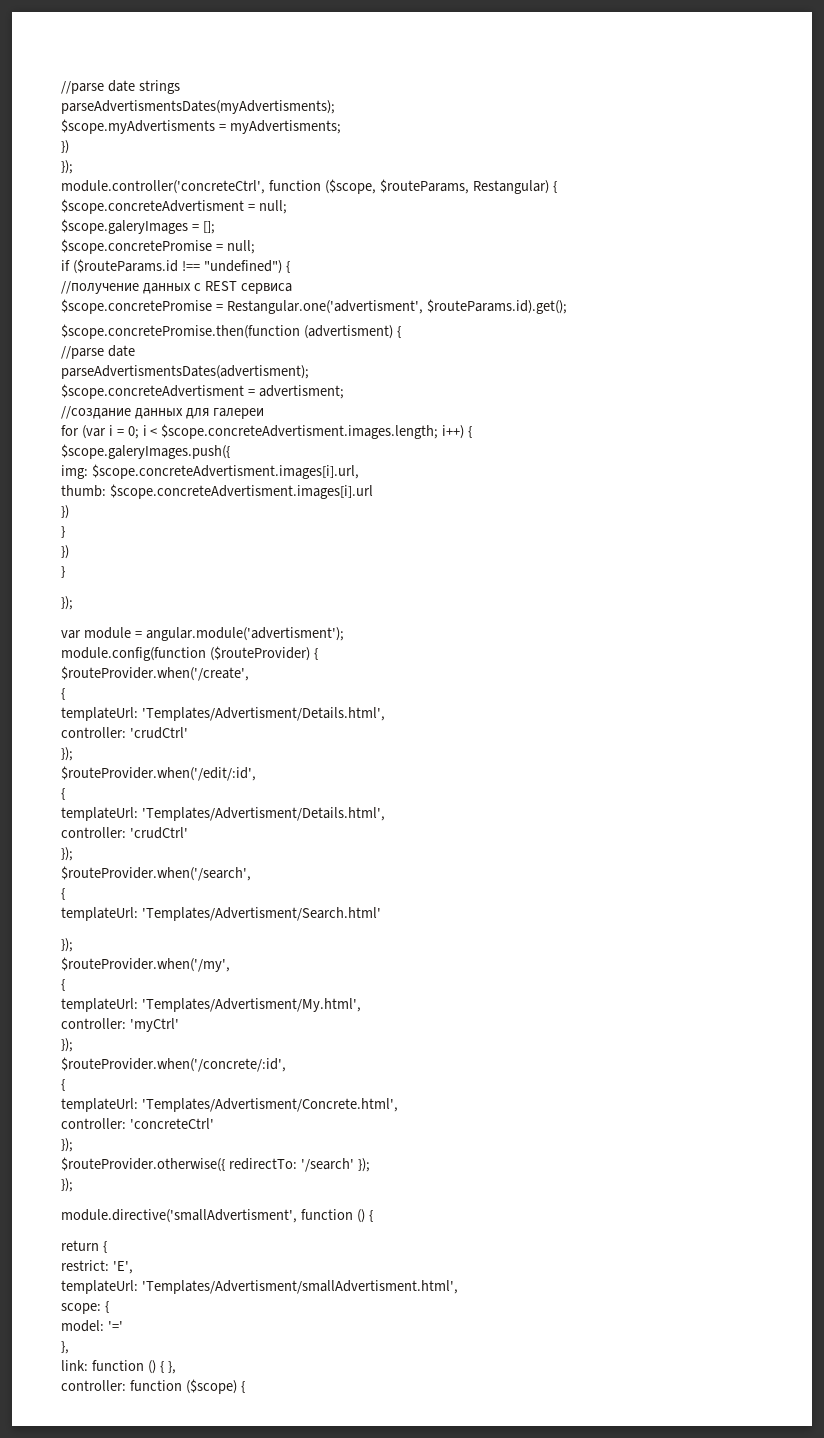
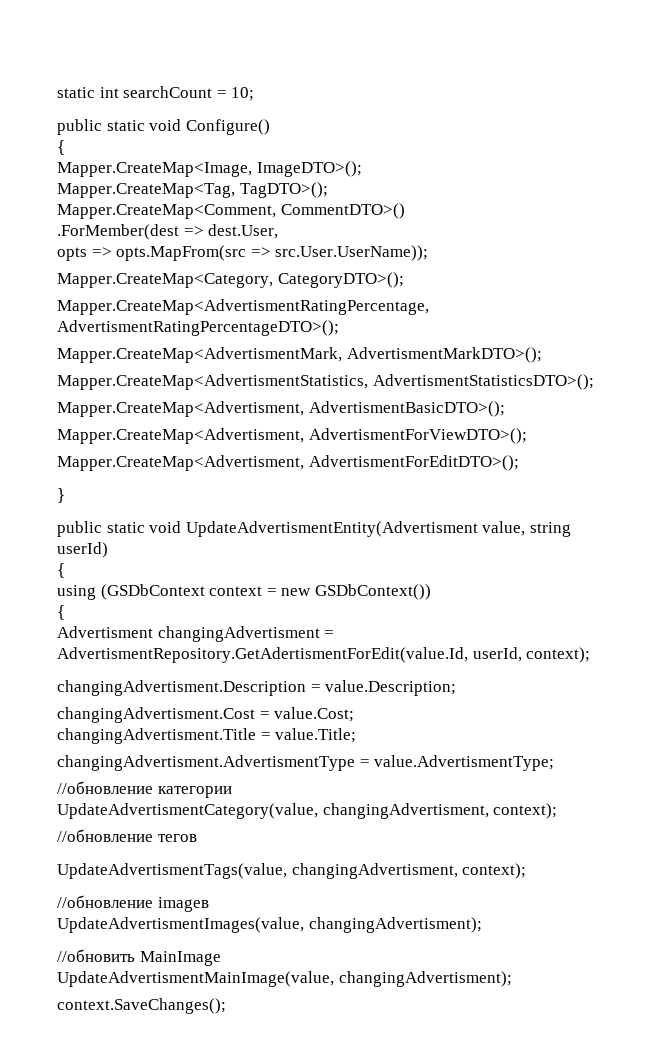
- //parse date strings
- parseAdvertismentsDates(myAdvertisments);
- $scope.myAdvertisments = myAdvertisments;
- })
- });
- module.controller('concreteCtrl', function ($scope, $routeParams, Restangular) {
- $scope.concreteAdvertisment = null;
- $scope.galeryImages = [];
- $scope.concretePromise = null;
- if ($routeParams.id !== "undefined") {
- //получение данных с REST сервиса
- $scope.concretePromise = Restangular.one('advertisment', $routeParams.id).get();
- $scope.concretePromise.then(function (advertisment) {
- //parse date
- parseAdvertismentsDates(advertisment);
- $scope.concreteAdvertisment = advertisment;
- //создание данных для галереи
- for (var i = 0; i < $scope.concreteAdvertisment.images.length; i++) {
- $scope.galeryImages.push({
- img: $scope.concreteAdvertisment.images[i].url,
- thumb: $scope.concreteAdvertisment.images[i].url
- })
+ static int searchCount = 10;
+ public static void Configure()
+ {
+ Mapper.CreateMap<Image, ImageDTO>();
+ Mapper.CreateMap<Tag, TagDTO>();
+ Mapper.CreateMap<Comment, CommentDTO>()
+ .ForMember(dest => dest.User,
+ opts => opts.MapFrom(src => src.User.UserName));
+ Mapper.CreateMap<Category, CategoryDTO>();
+ Mapper.CreateMap<AdvertismentRatingPercentage, AdvertismentRatingPercentageDTO>();
+ Mapper.CreateMap<AdvertismentMark, AdvertismentMarkDTO>();
+ Mapper.CreateMap<AdvertismentStatistics, AdvertismentStatisticsDTO>();
+ Mapper.CreateMap<Advertisment, AdvertismentBasicDTO>();
+ Mapper.CreateMap<Advertisment, AdvertismentForViewDTO>();
+ Mapper.CreateMap<Advertisment, AdvertismentForEditDTO>();
  }
- })
- }
- });
- var module = angular.module('advertisment');
- module.config(function ($routeProvider) {
- $routeProvider.when('/create',
+ public static void UpdateAdvertismentEntity(Advertisment value, string userId)
  {
- templateUrl: 'Templates/Advertisment/Details.html',
- controller: 'crudCtrl'
- });
- $routeProvider.when('/edit/:id',
+ using (GSDbContext context = new GSDbContext())
  {
- templateUrl: 'Templates/Advertisment/Details.html',
- controller: 'crudCtrl'
- });
- $routeProvider.when('/search',
- {
- templateUrl: 'Templates/Advertisment/Search.html'
- });
- $routeProvider.when('/my',
- {
- templateUrl: 'Templates/Advertisment/My.html',
- controller: 'myCtrl'
- });
- $routeProvider.when('/concrete/:id',
- {
- templateUrl: 'Templates/Advertisment/Concrete.html',
- controller: 'concreteCtrl'
- });
- $routeProvider.otherwise({ redirectTo: '/search' });
- });
- module.directive('smallAdvertisment', function () {
- return {
- restrict: 'E',
- templateUrl: 'Templates/Advertisment/smallAdvertisment.html',
- scope: {
- model: '='
- },
- link: function () { },
- controller: function ($scope) {
+ Advertisment changingAdvertisment = AdvertismentRepository.GetAdertismentForEdit(value.Id, userId, context);
+ changingAdvertisment.Description = value.Description;
+ changingAdvertisment.Cost = value.Cost;
+ changingAdvertisment.Title = value.Title;
+ changingAdvertisment.AdvertismentType = value.AdvertismentType;
+ //обновление категории
+ UpdateAdvertismentCategory(value, changingAdvertisment, context);
+ //обновление тегов
+ UpdateAdvertismentTags(value, changingAdvertisment, context);
+ //обновление imageв
+ UpdateAdvertismentImages(value, changingAdvertisment);
+ //обновить MainImage
+ UpdateAdvertismentMainImage(value, changingAdvertisment);
+ context.SaveChanges();

